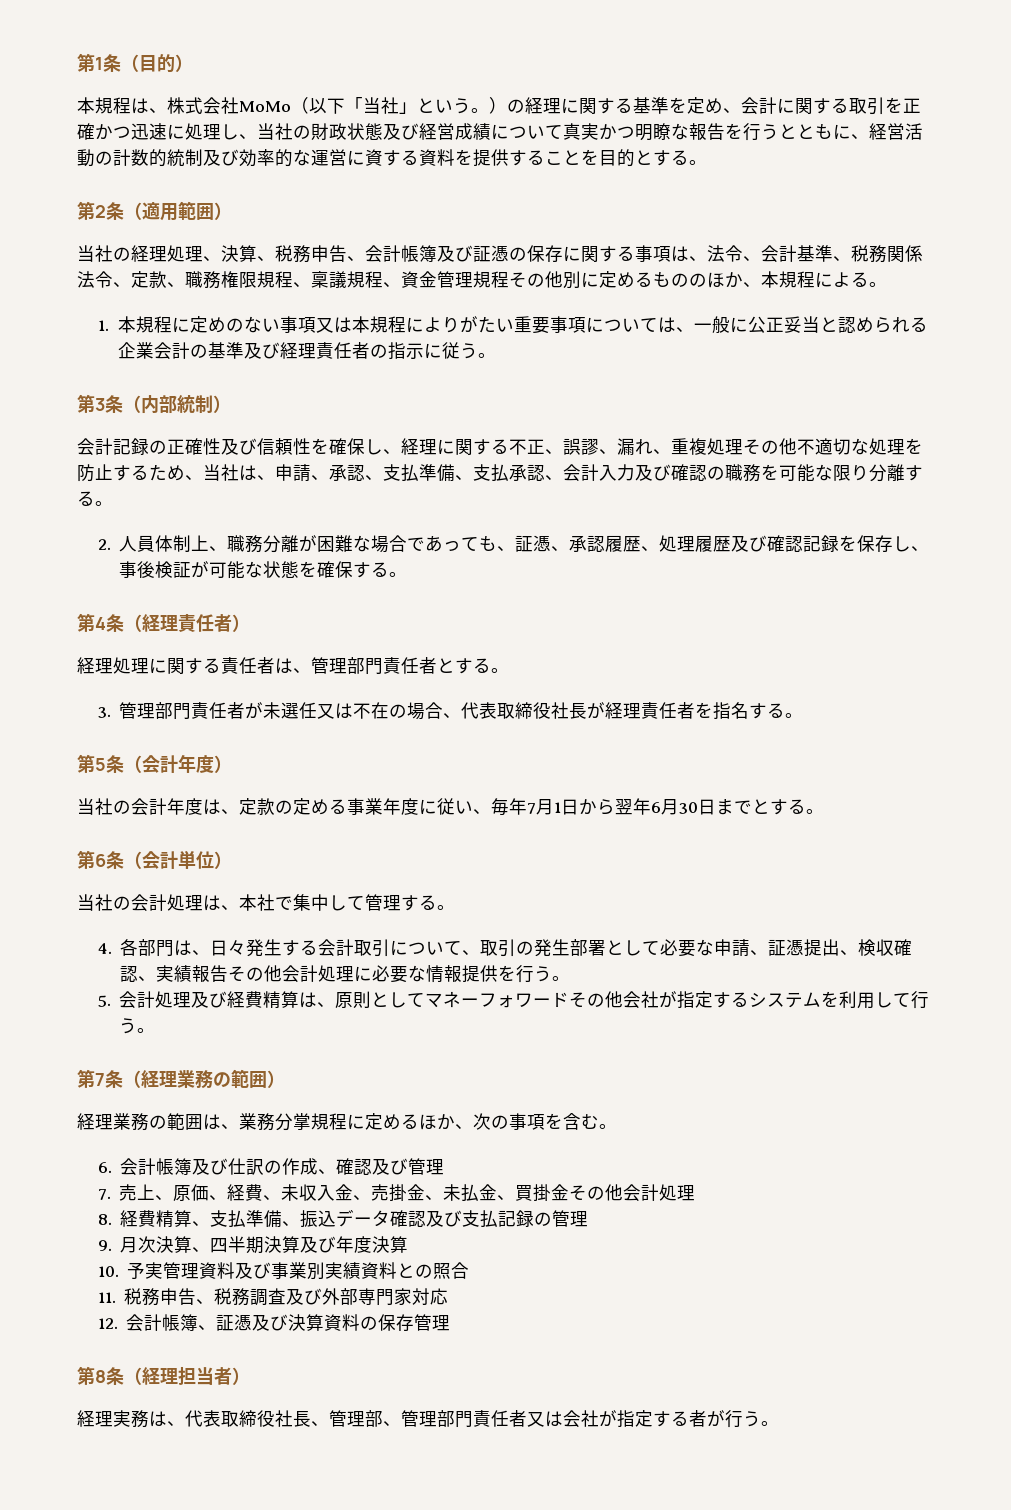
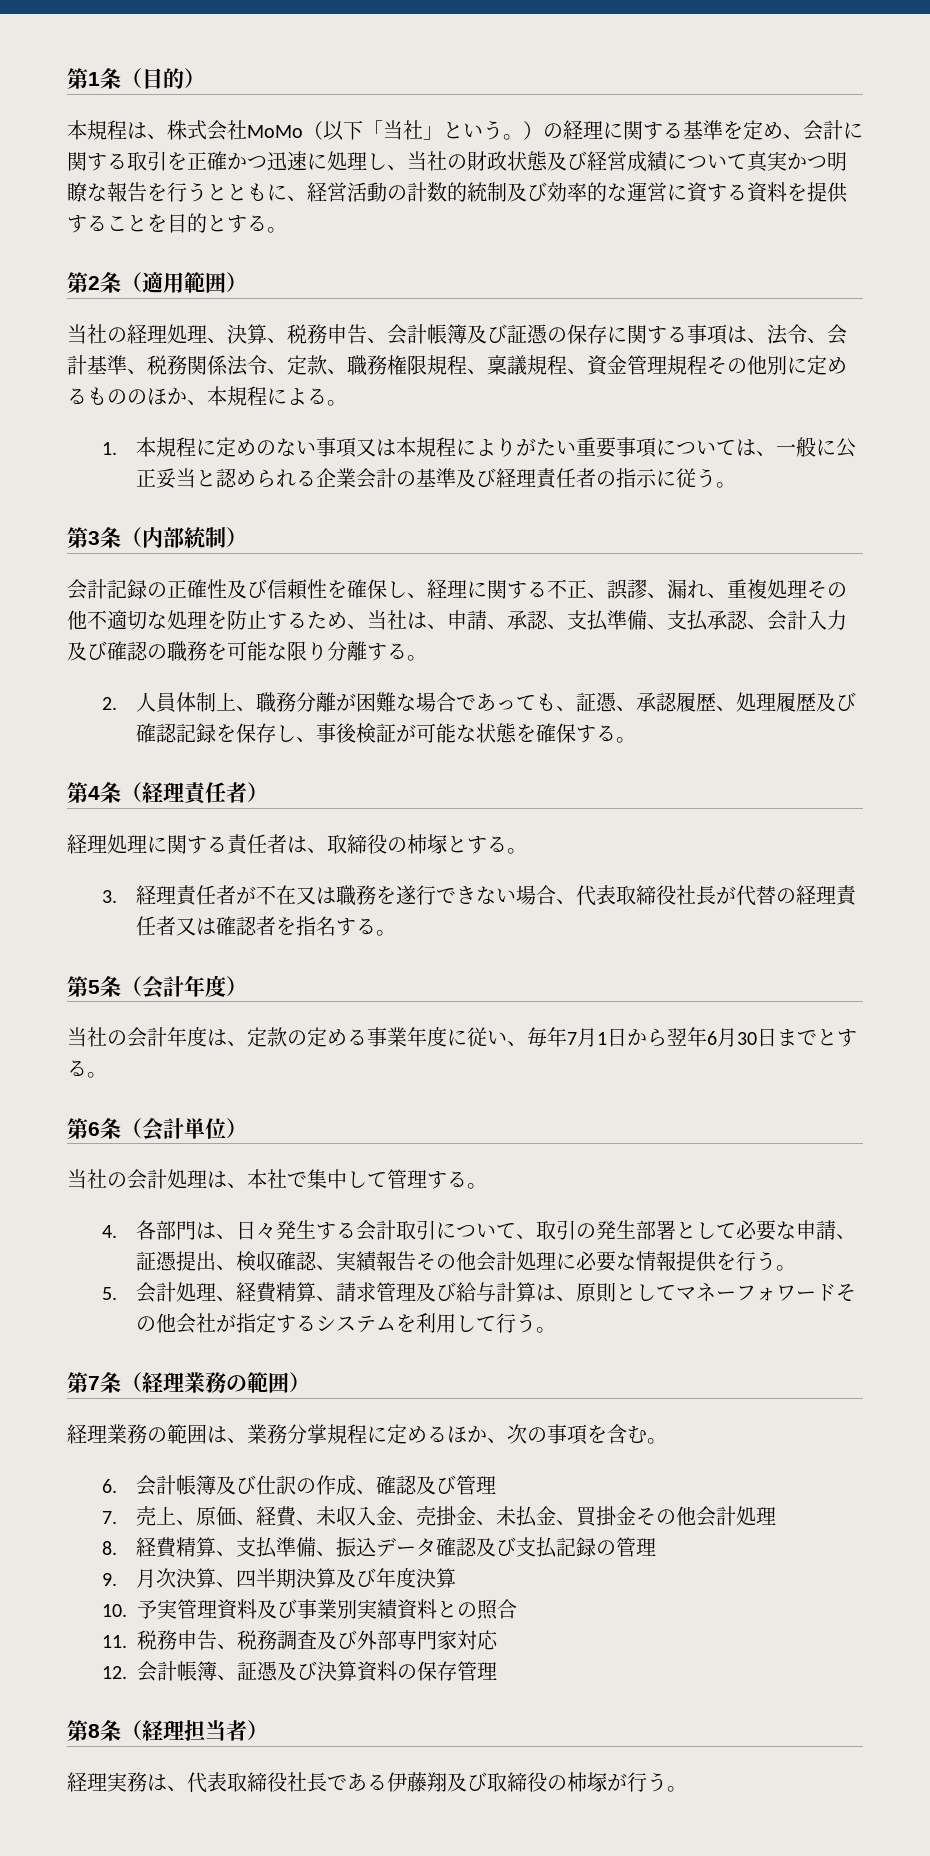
- 経理処理に関する責任者は、管理部門責任者とする。
+ 経理処理に関する責任者は、取締役の柿塚とする。
- 3.管理部門責任者が未選任又は不在の場合、代表取締役社長が経理責任者を指名する。
+ 3.経理責任者が不在又は職務を遂行できない場合、代表取締役社長が代替の経理責任者又は確認者を指名する。
- 5.会計処理及び経費精算は、原則としてマネーフォワードその他会社が指定するシステムを利用して行う。
+ 5.会計処理、経費精算、請求管理及び給与計算は、原則としてマネーフォワードその他会社が指定するシステムを利用して行う。
- 経理実務は、代表取締役社長、管理部、管理部門責任者又は会社が指定する者が行う。
+ 経理実務は、代表取締役社長である伊藤翔及び取締役の柿塚が行う。

